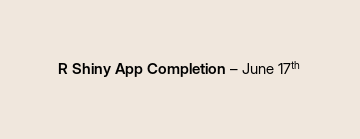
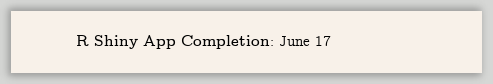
- R Shiny App Completion – June 17th
+ R Shiny App Completion: June 17

